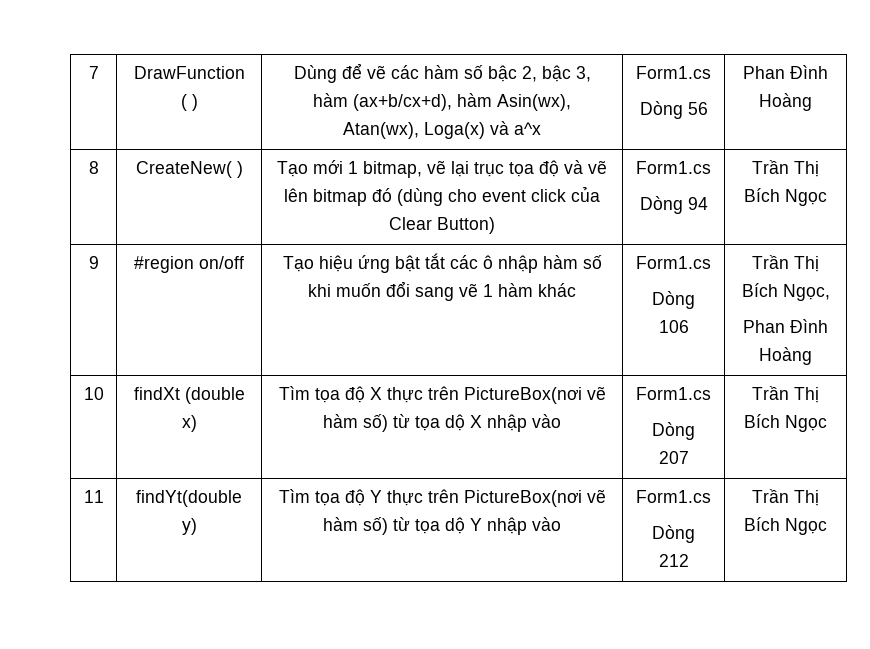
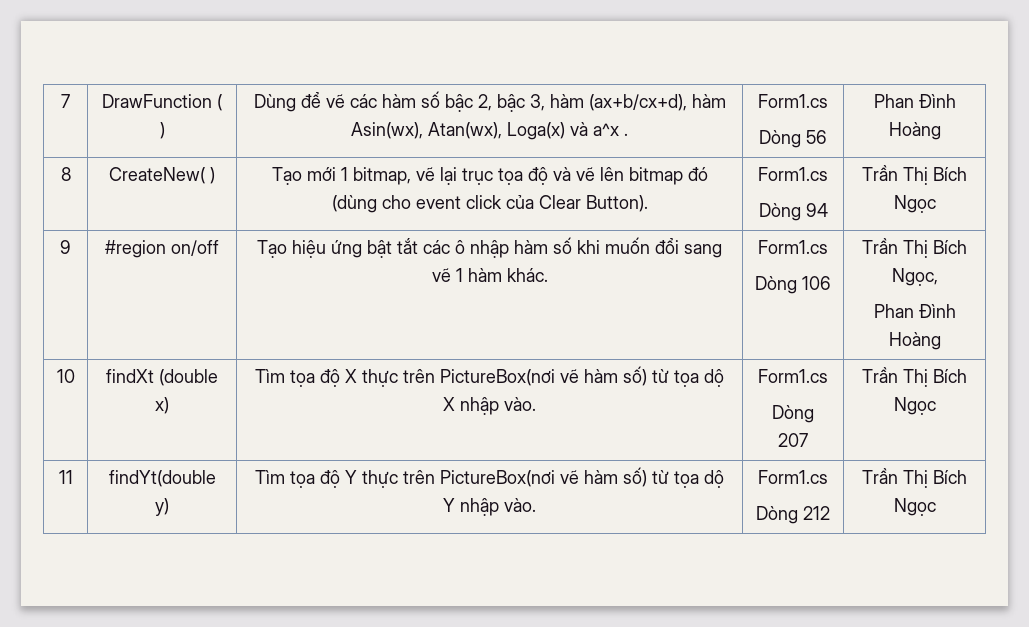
- 7 | DrawFunction ( ) | Dùng để vẽ các hàm số bậc 2, bậc 3, hàm (ax+b/cx+d), hàm Asin(wx), Atan(wx), Loga(x) và a^x | Form1.cs
+ 7 | DrawFunction ( ) | Dùng để vẽ các hàm số bậc 2, bậc 3, hàm (ax+b/cx+d), hàm Asin(wx), Atan(wx), Loga(x) và a^x . | Form1.cs
- 8 | CreateNew( ) | Tạo mới 1 bitmap, vẽ lại trục tọa độ và vẽ lên bitmap đó (dùng cho event click của Clear Button) | Form1.cs
+ 8 | CreateNew( ) | Tạo mới 1 bitmap, vẽ lại trục tọa độ và vẽ lên bitmap đó (dùng cho event click của Clear Button). | Form1.cs
- 9 | #region on/off | Tạo hiệu ứng bật tắt các ô nhập hàm số khi muốn đổi sang vẽ 1 hàm khác | Form1.cs
+ 9 | #region on/off | Tạo hiệu ứng bật tắt các ô nhập hàm số khi muốn đổi sang vẽ 1 hàm khác. | Form1.cs
- 10 | findXt (double x) | Tìm tọa độ X thực trên PictureBox(nơi vẽ hàm số) từ tọa dộ X nhập vào | Form1.cs
+ 10 | findXt (double x) | Tìm tọa độ X thực trên PictureBox(nơi vẽ hàm số) từ tọa dộ X nhập vào. | Form1.cs
- 11 | findYt(double y) | Tìm tọa độ Y thực trên PictureBox(nơi vẽ hàm số) từ tọa dộ Y nhập vào | Form1.cs
+ 11 | findYt(double y) | Tìm tọa độ Y thực trên PictureBox(nơi vẽ hàm số) từ tọa dộ Y nhập vào. | Form1.cs

